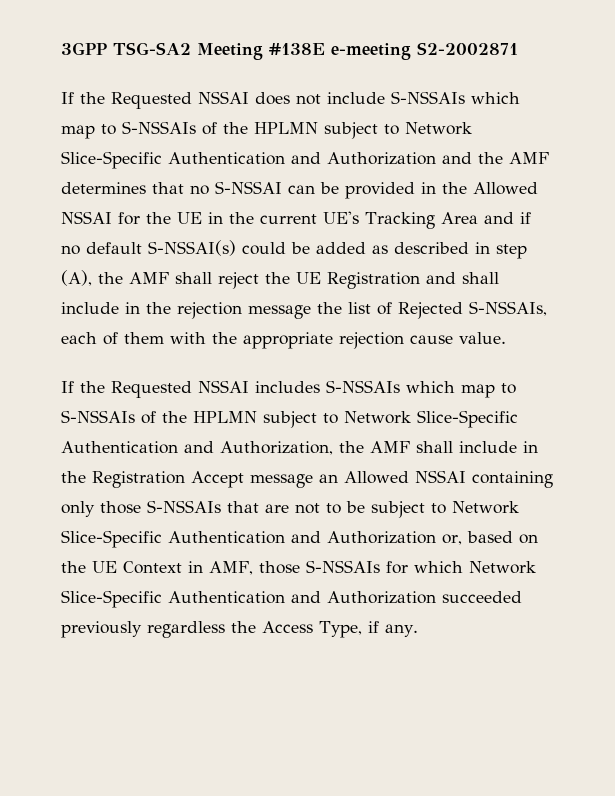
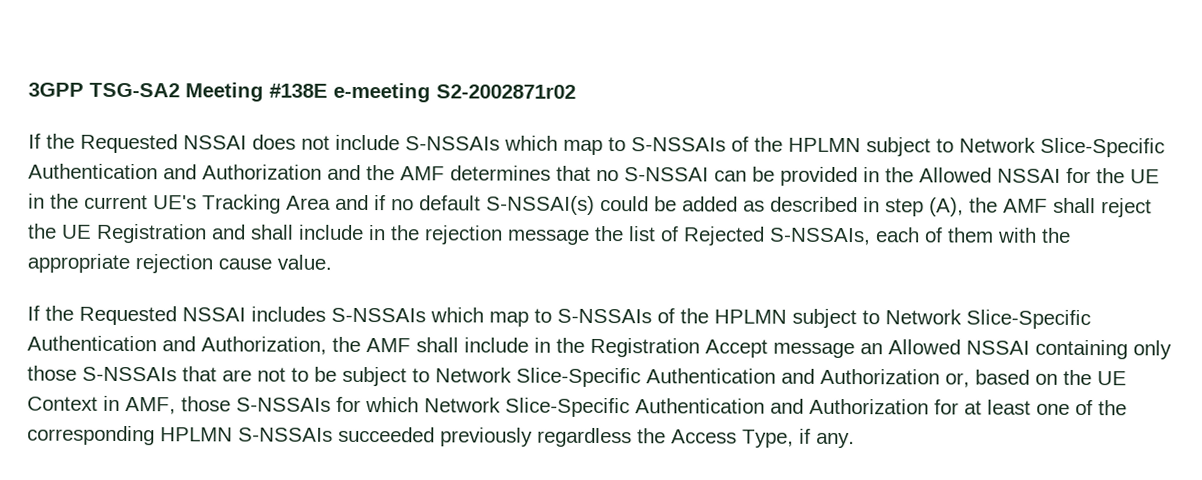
- 3GPP TSG-SA2 Meeting #138E e-meeting S2-2002871
+ 3GPP TSG-SA2 Meeting #138E e-meeting S2-2002871r02
- If the Requested NSSAI includes S-NSSAIs which map to S-NSSAIs of the HPLMN subject to Network Slice-Specific Authentication and Authorization, the AMF shall include in the Registration Accept message an Allowed NSSAI containing only those S-NSSAIs that are not to be subject to Network Slice-Specific Authentication and Authorization or, based on the UE Context in AMF, those S-NSSAIs for which Network Slice-Specific Authentication and Authorization succeeded previously regardless the Access Type, if any.
+ If the Requested NSSAI includes S-NSSAIs which map to S-NSSAIs of the HPLMN subject to Network Slice-Specific Authentication and Authorization, the AMF shall include in the Registration Accept message an Allowed NSSAI containing only those S-NSSAIs that are not to be subject to Network Slice-Specific Authentication and Authorization or, based on the UE Context in AMF, those S-NSSAIs for which Network Slice-Specific Authentication and Authorization for at least one of the corresponding HPLMN S-NSSAIs succeeded previously regardless the Access Type, if any.

